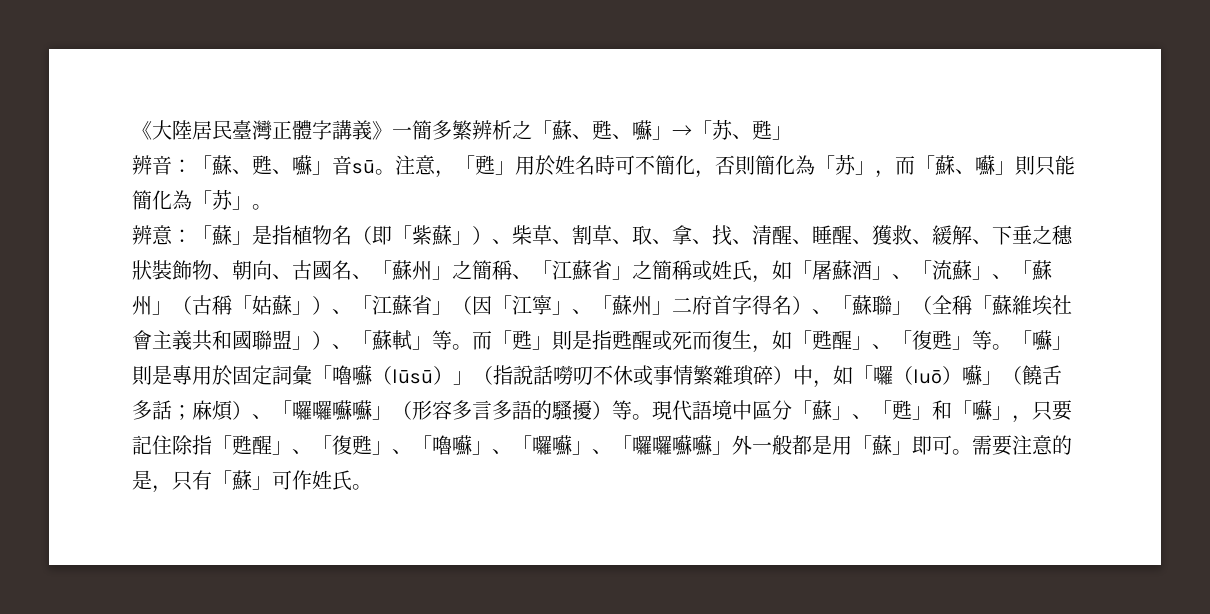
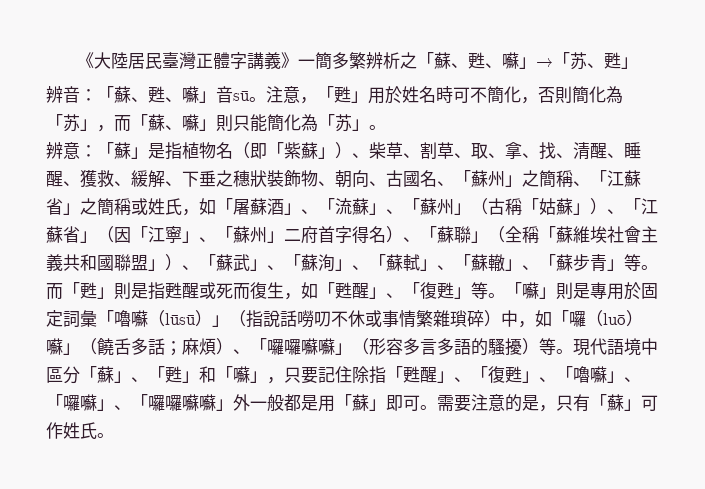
- 「蘇」是指植物名（即「紫蘇」）、柴草、割草、取、拿、找、清醒、睡醒、獲救、緩解、下垂之穗狀裝飾物、朝向、古國名、「蘇州」之簡稱、「江蘇省」之簡稱或姓氏，如「屠蘇酒」、「流蘇」、「蘇州」（古稱「姑蘇」）、「江蘇省」（因「江寧」、「蘇州」二府首字得名）、「蘇聯」（全稱「蘇維埃社會主義共和國聯盟」）、「蘇軾」等。
+ 「蘇」是指植物名（即「紫蘇」）、柴草、割草、取、拿、找、清醒、睡醒、獲救、緩解、下垂之穗狀裝飾物、朝向、古國名、「蘇州」之簡稱、「江蘇省」之簡稱或姓氏，如「屠蘇酒」、「流蘇」、「蘇州」（古稱「姑蘇」）、「江蘇省」（因「江寧」、「蘇州」二府首字得名）、「蘇聯」（全稱「蘇維埃社會主義共和國聯盟」）、「蘇武」、「蘇洵」、「蘇軾」、「蘇轍」、「蘇步青」等。

